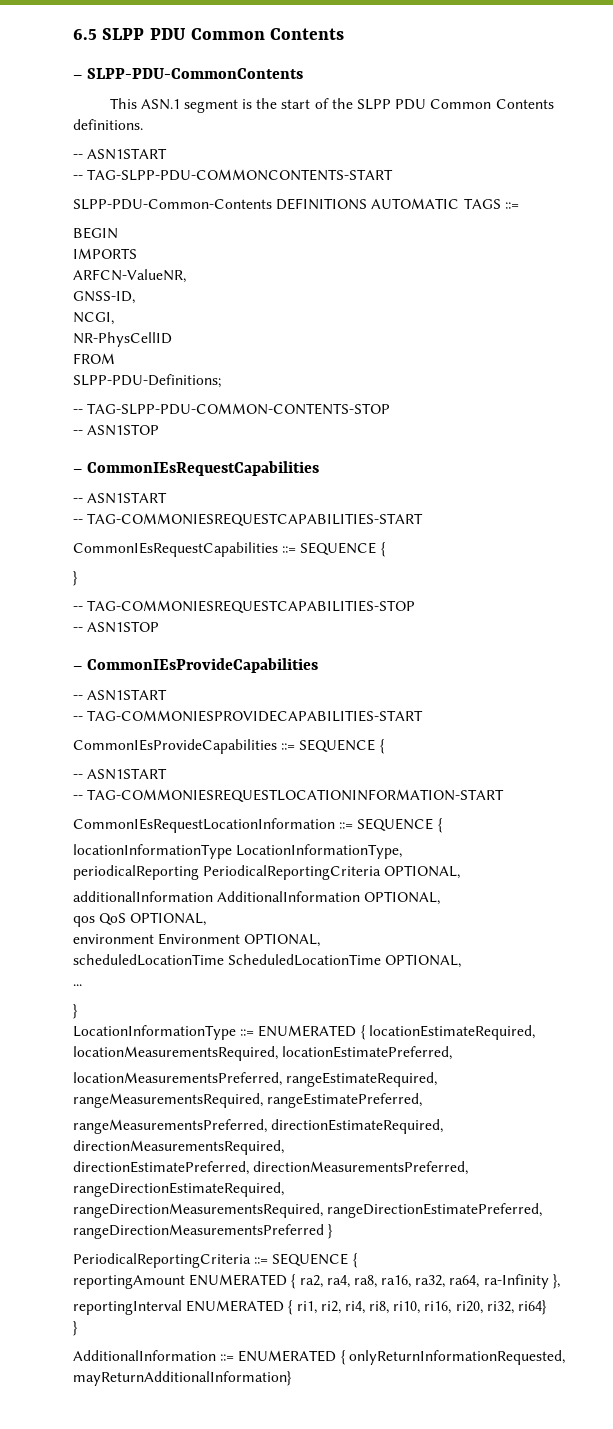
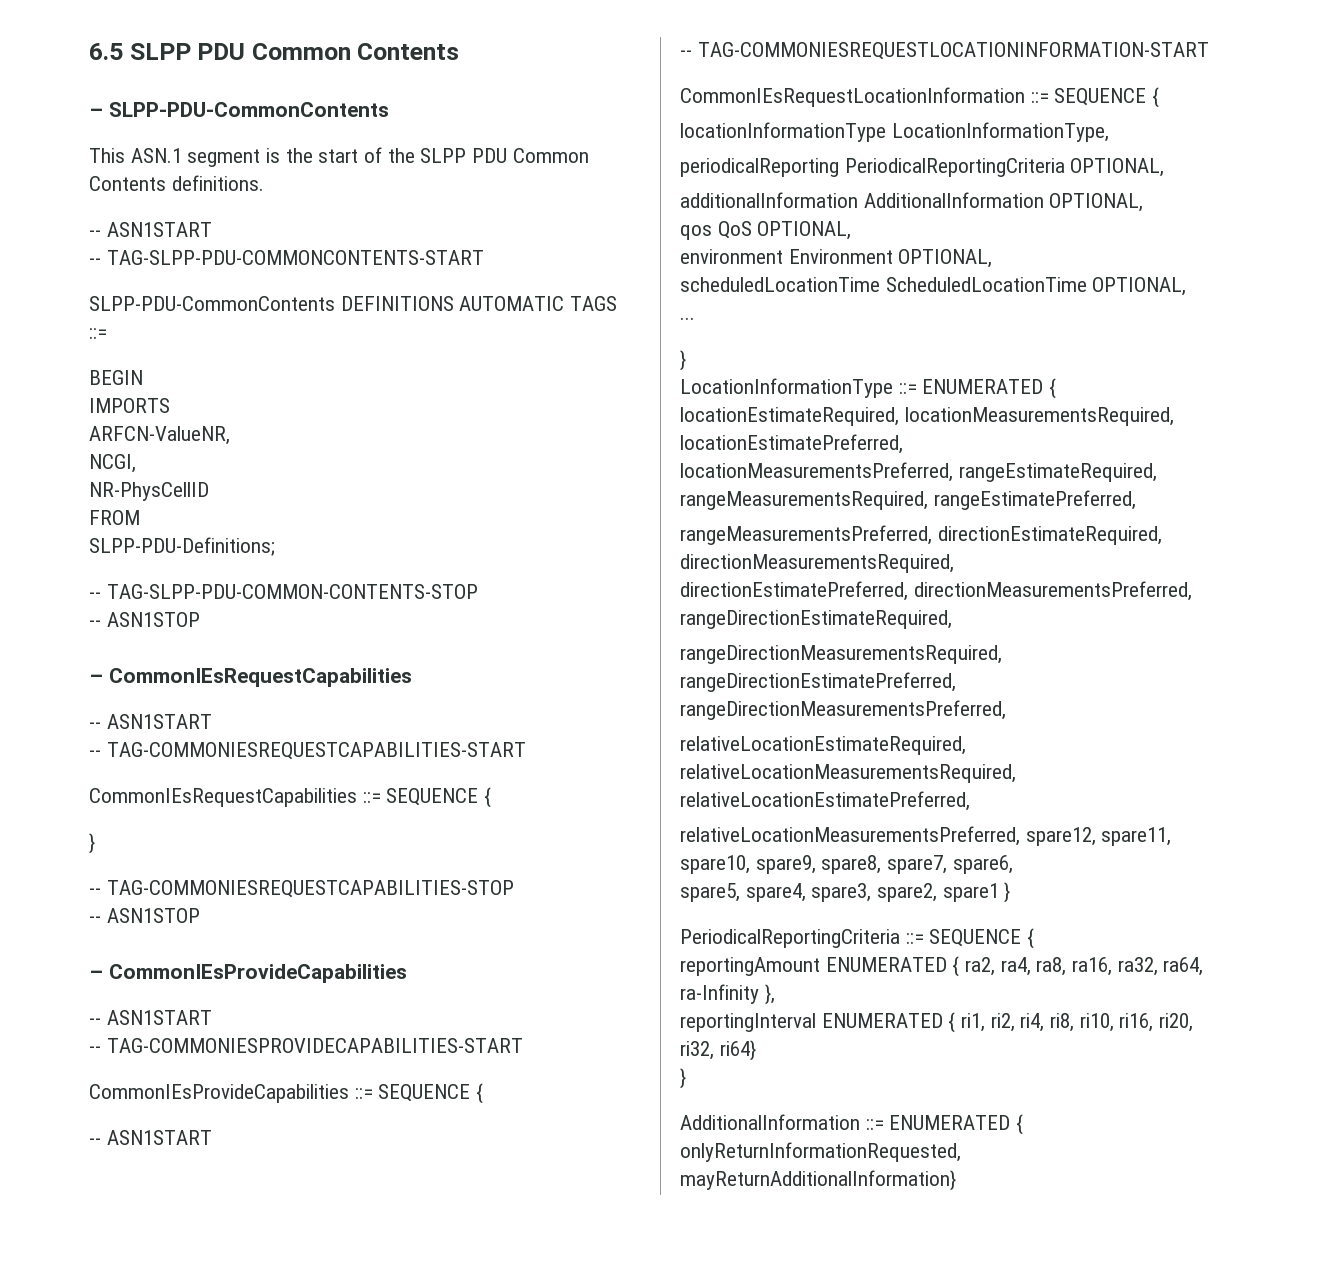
- SLPP-PDU-Common-Contents DEFINITIONS AUTOMATIC TAGS ::=
+ SLPP-PDU-CommonContents DEFINITIONS AUTOMATIC TAGS ::=
- GNSS-ID,
- rangeDirectionMeasurementsRequired, rangeDirectionEstimatePreferred, rangeDirectionMeasurementsPreferred }
+ rangeDirectionMeasurementsRequired, rangeDirectionEstimatePreferred, rangeDirectionMeasurementsPreferred,
+ relativeLocationEstimateRequired, relativeLocationMeasurementsRequired, relativeLocationEstimatePreferred,
+ relativeLocationMeasurementsPreferred, spare12, spare11, spare10, spare9, spare8, spare7, spare6,
+ spare5, spare4, spare3, spare2, spare1 }

